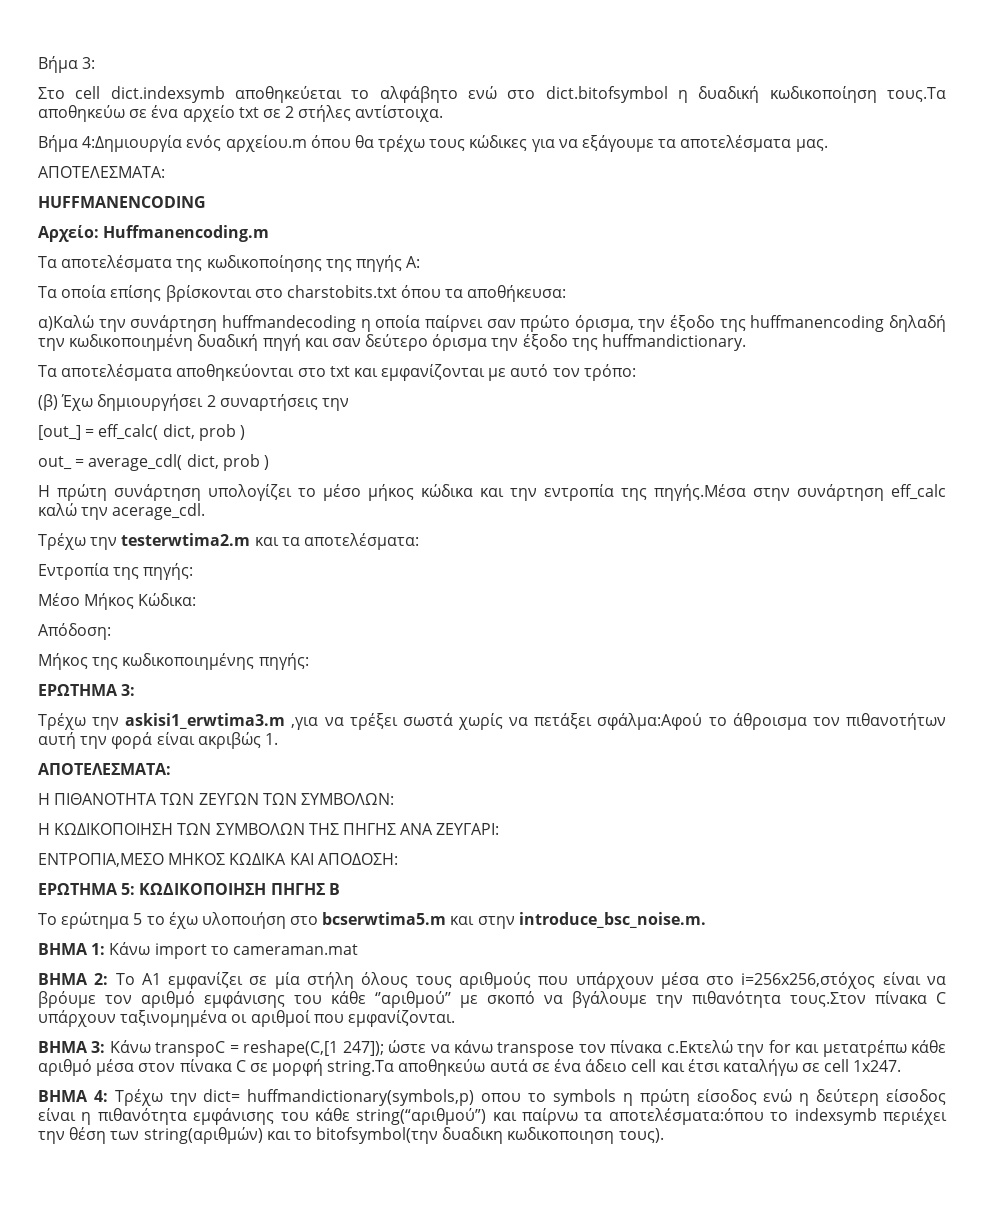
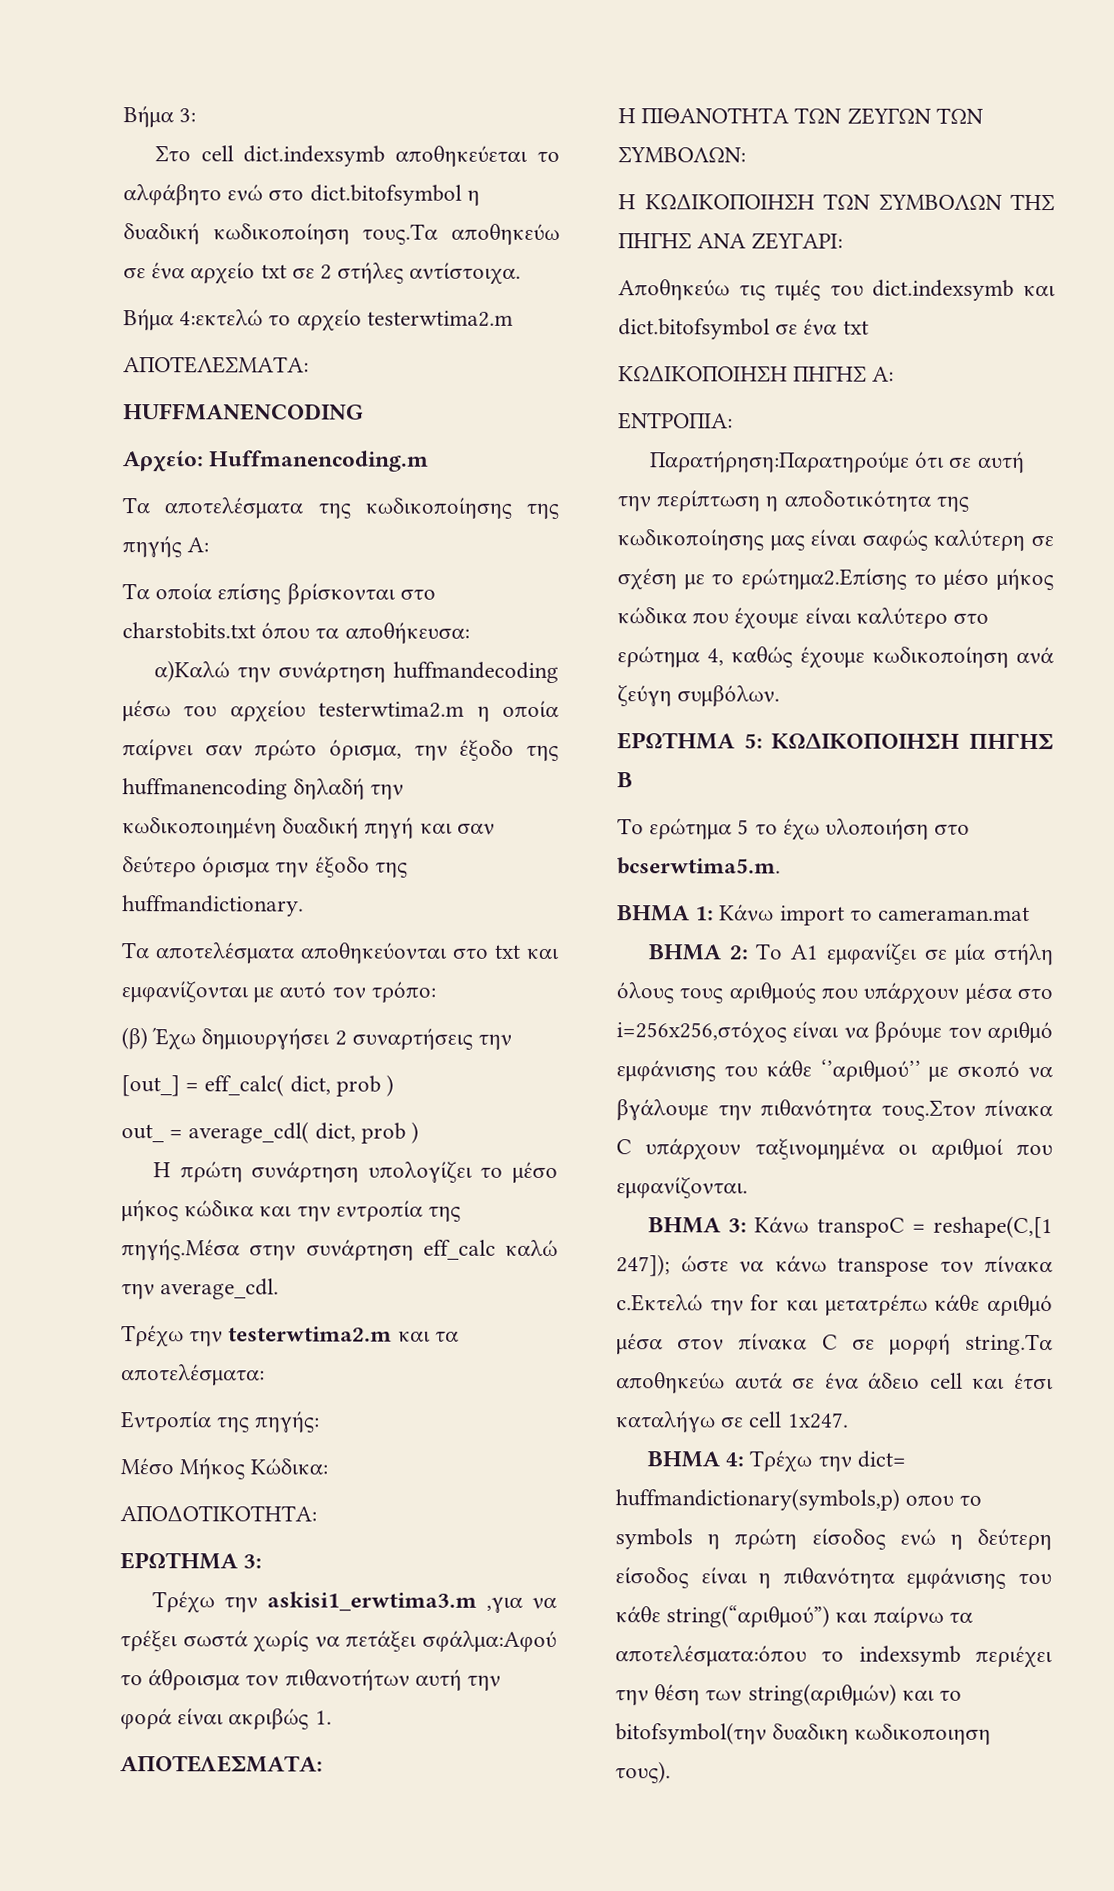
- Βήμα 4:Δημιουργία ενός αρχείου.m όπου θα τρέχω τους κώδικες για να εξάγουμε τα αποτελέσματα μας.
+ Βήμα 4:εκτελώ το αρχείο testerwtima2.m
- α)Καλώ την συνάρτηση huffmandecoding η οποία παίρνει σαν πρώτο όρισμα, την έξοδο της huffmanencoding δηλαδή την κωδικοποιημένη δυαδική πηγή και σαν δεύτερο όρισμα την έξοδο της huffmandictionary.
+ α)Καλώ την συνάρτηση huffmandecoding μέσω του αρχείου testerwtima2.m η οποία παίρνει σαν πρώτο όρισμα, την έξοδο της huffmanencoding δηλαδή την κωδικοποιημένη δυαδική πηγή και σαν δεύτερο όρισμα την έξοδο της huffmandictionary.
- Η πρώτη συνάρτηση υπολογίζει το μέσο μήκος κώδικα και την εντροπία της πηγής.Μέσα στην συνάρτηση eff_calc καλώ την acerage_cdl.
+ Η πρώτη συνάρτηση υπολογίζει το μέσο μήκος κώδικα και την εντροπία της πηγής.Μέσα στην συνάρτηση eff_calc καλώ την average_cdl.
- Απόδοση:
- Μήκος της κωδικοποιημένης πηγής:
+ ΑΠΟΔΟΤΙΚΟΤΗΤΑ:
- ΕΝΤΡΟΠΙΑ,ΜΕΣΟ ΜΗΚΟΣ ΚΩΔΙΚΑ ΚΑΙ ΑΠΟΔΟΣΗ:
+ Αποθηκεύω τις τιμές του dict.indexsymb και dict.bitofsymbol σε ένα txt
+ ΚΩΔΙΚΟΠΟΙΗΣΗ ΠΗΓΗΣ Α:
+ ΕΝΤΡΟΠΙΑ:
+ Παρατήρηση:Παρατηρούμε ότι σε αυτή την περίπτωση η αποδοτικότητα της κωδικοποίησης μας είναι σαφώς καλύτερη σε σχέση με το ερώτημα2.Επίσης το μέσο μήκος κώδικα που έχουμε είναι καλύτερο στο ερώτημα 4, καθώς έχουμε κωδικοποίηση ανά ζεύγη συμβόλων.
- Το ερώτημα 5 το έχω υλοποιήση στο bcserwtima5.m και στην introduce_bsc_noise.m.
+ Το ερώτημα 5 το έχω υλοποιήση στο bcserwtima5.m.

